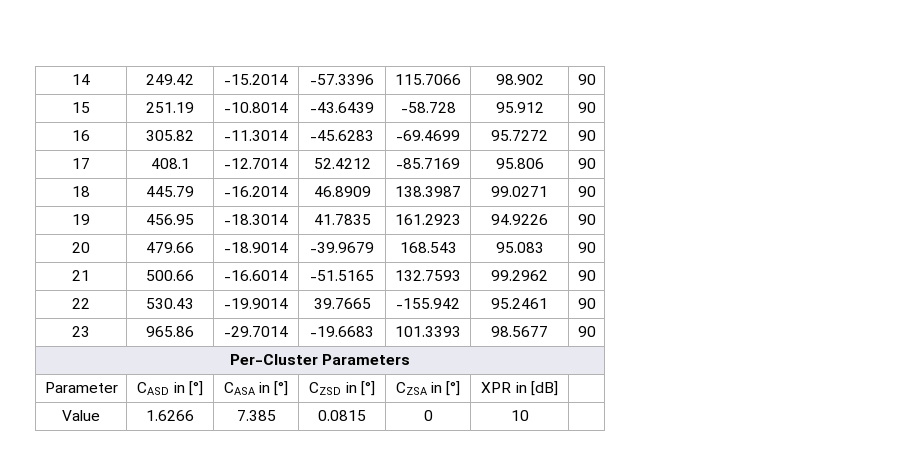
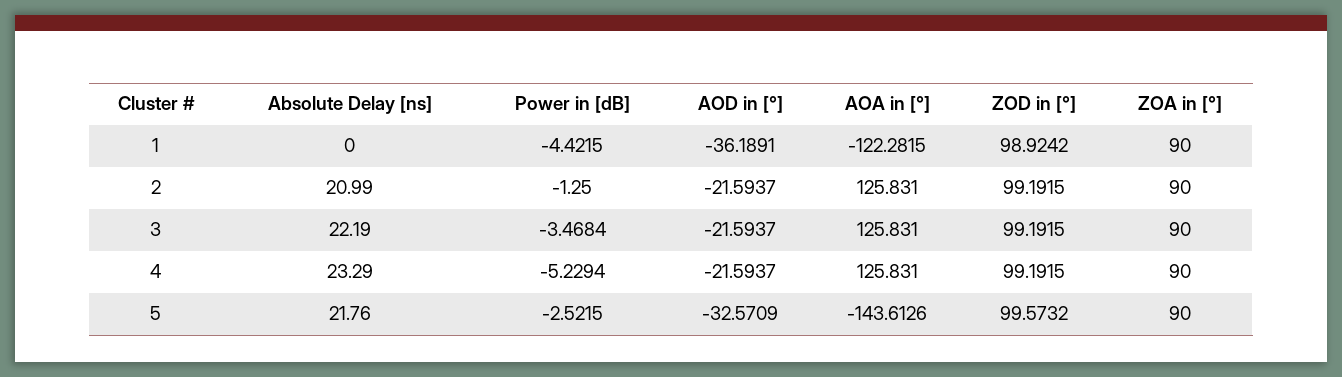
- 14 | 249.42 | -15.2014 | -57.3396 | 115.7066 | 98.902 | 90
- 15 | 251.19 | -10.8014 | -43.6439 | -58.728 | 95.912 | 90
- 16 | 305.82 | -11.3014 | -45.6283 | -69.4699 | 95.7272 | 90
- 17 | 408.1 | -12.7014 | 52.4212 | -85.7169 | 95.806 | 90
- 18 | 445.79 | -16.2014 | 46.8909 | 138.3987 | 99.0271 | 90
- 19 | 456.95 | -18.3014 | 41.7835 | 161.2923 | 94.9226 | 90
- 20 | 479.66 | -18.9014 | -39.9679 | 168.543 | 95.083 | 90
- 21 | 500.66 | -16.6014 | -51.5165 | 132.7593 | 99.2962 | 90
- 22 | 530.43 | -19.9014 | 39.7665 | -155.942 | 95.2461 | 90
- 23 | 965.86 | -29.7014 | -19.6683 | 101.3393 | 98.5677 | 90
- Per-Cluster Parameters
- Parameter | CASD in [°] | CASA in [°] | CZSD in [°] | CZSA in [°] | XPR in [dB] |
- Value | 1.6266 | 7.385 | 0.0815 | 0 | 10 |
+ Cluster # | Absolute Delay [ns] | Power in [dB] | AOD in [°] | AOA in [°] | ZOD in [°] | ZOA in [°]
+ 1 | 0 | -4.4215 | -36.1891 | -122.2815 | 98.9242 | 90
+ 2 | 20.99 | -1.25 | -21.5937 | 125.831 | 99.1915 | 90
+ 3 | 22.19 | -3.4684 | -21.5937 | 125.831 | 99.1915 | 90
+ 4 | 23.29 | -5.2294 | -21.5937 | 125.831 | 99.1915 | 90
+ 5 | 21.76 | -2.5215 | -32.5709 | -143.6126 | 99.5732 | 90

